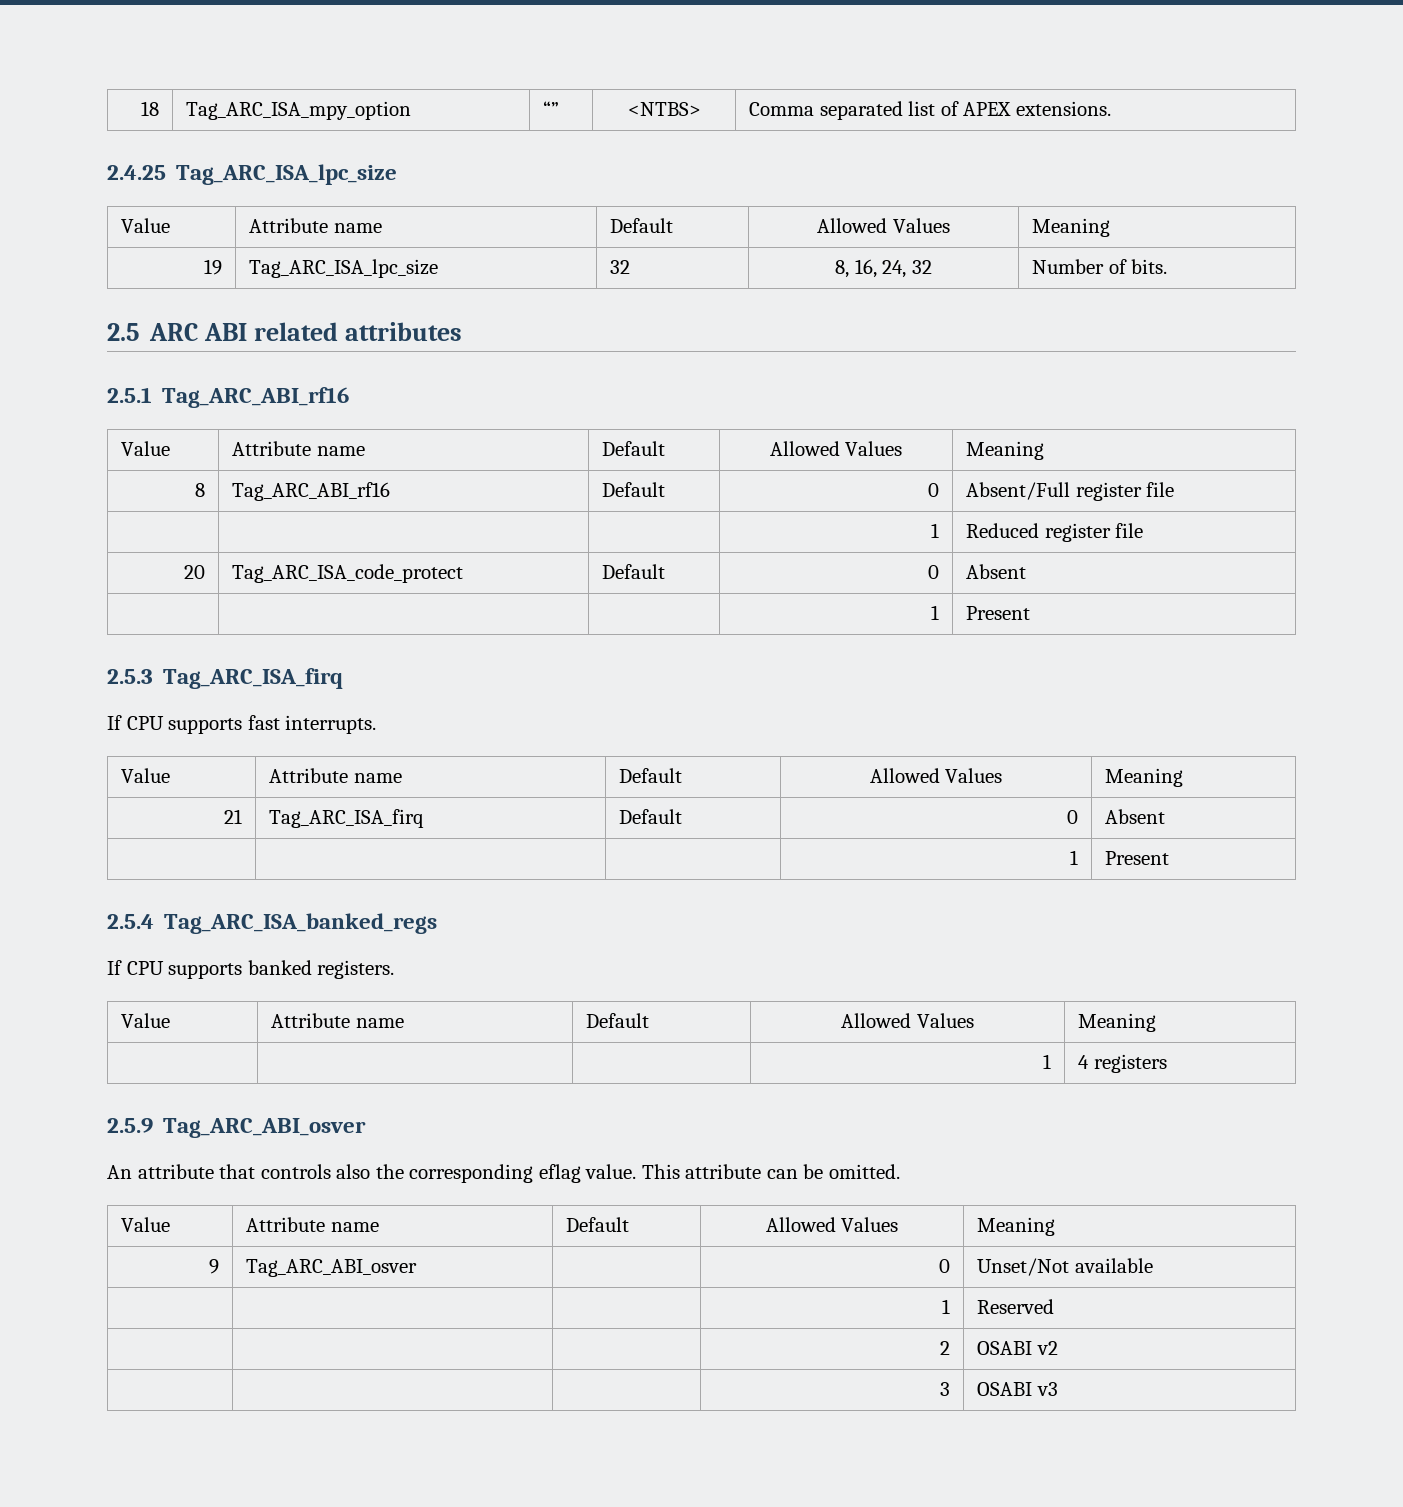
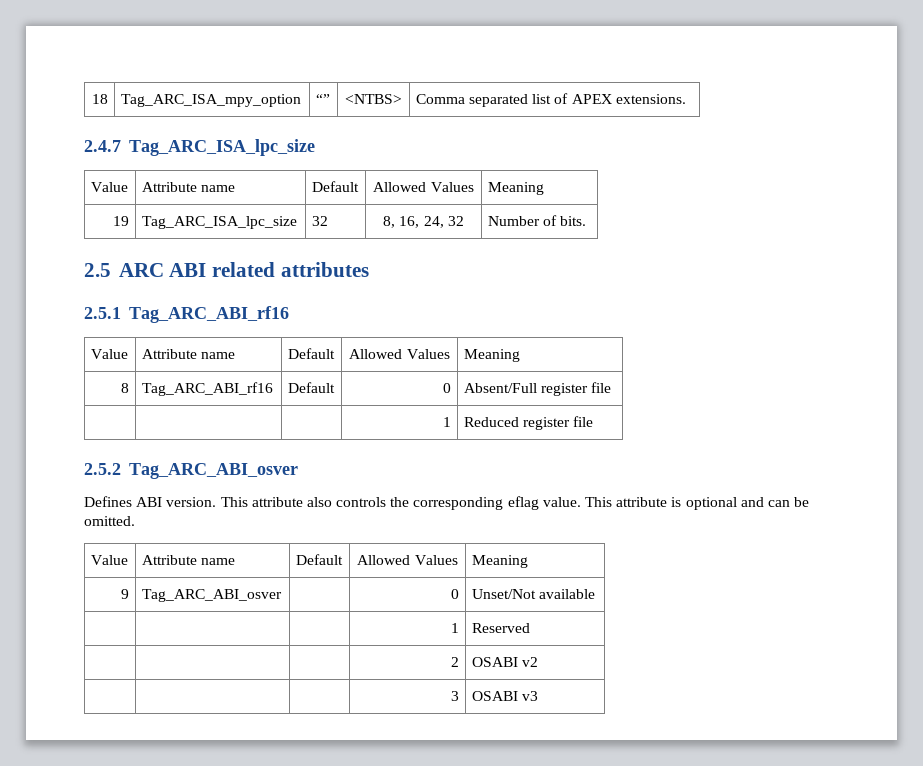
- 2.4.25 Tag_ARC_ISA_lpc_size
+ 2.4.7 Tag_ARC_ISA_lpc_size
- 20 | Tag_ARC_ISA_code_protect | Default | 0 | Absent
- | | | 1 | Present
- 2.5.3 Tag_ARC_ISA_firq
- If CPU supports fast interrupts.
- Value | Attribute name | Default | Allowed Values | Meaning
- 21 | Tag_ARC_ISA_firq | Default | 0 | Absent
- | | | 1 | Present
- 2.5.4 Tag_ARC_ISA_banked_regs
- If CPU supports banked registers.
- Value | Attribute name | Default | Allowed Values | Meaning
- | | | 1 | 4 registers
- 2.5.9 Tag_ARC_ABI_osver
- An attribute that controls also the corresponding eflag value.
+ 2.5.2 Tag_ARC_ABI_osver
+ Defines ABI version. This attribute also controls the corresponding eflag value.
- This attribute can be omitted.
+ This attribute is optional and can be omitted.

